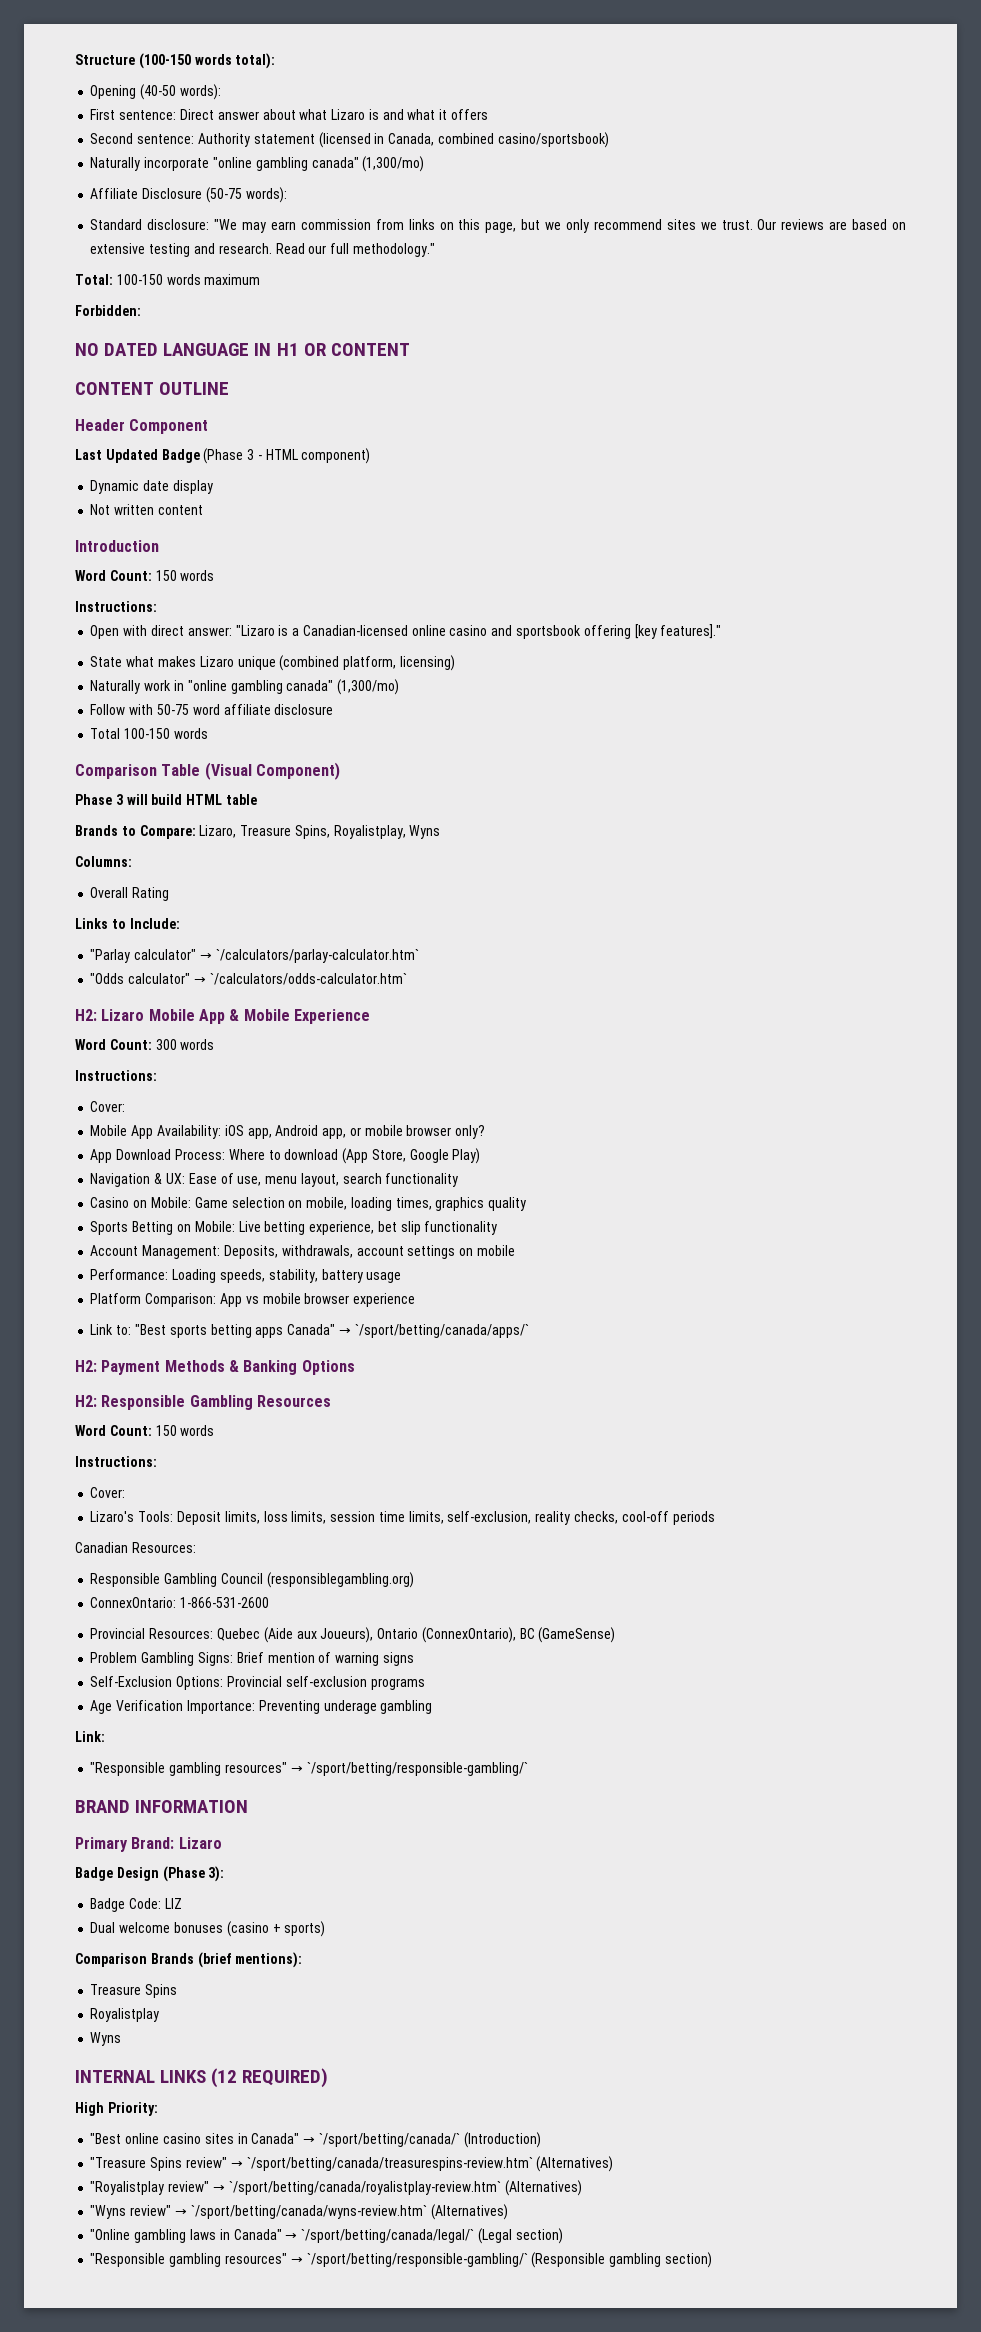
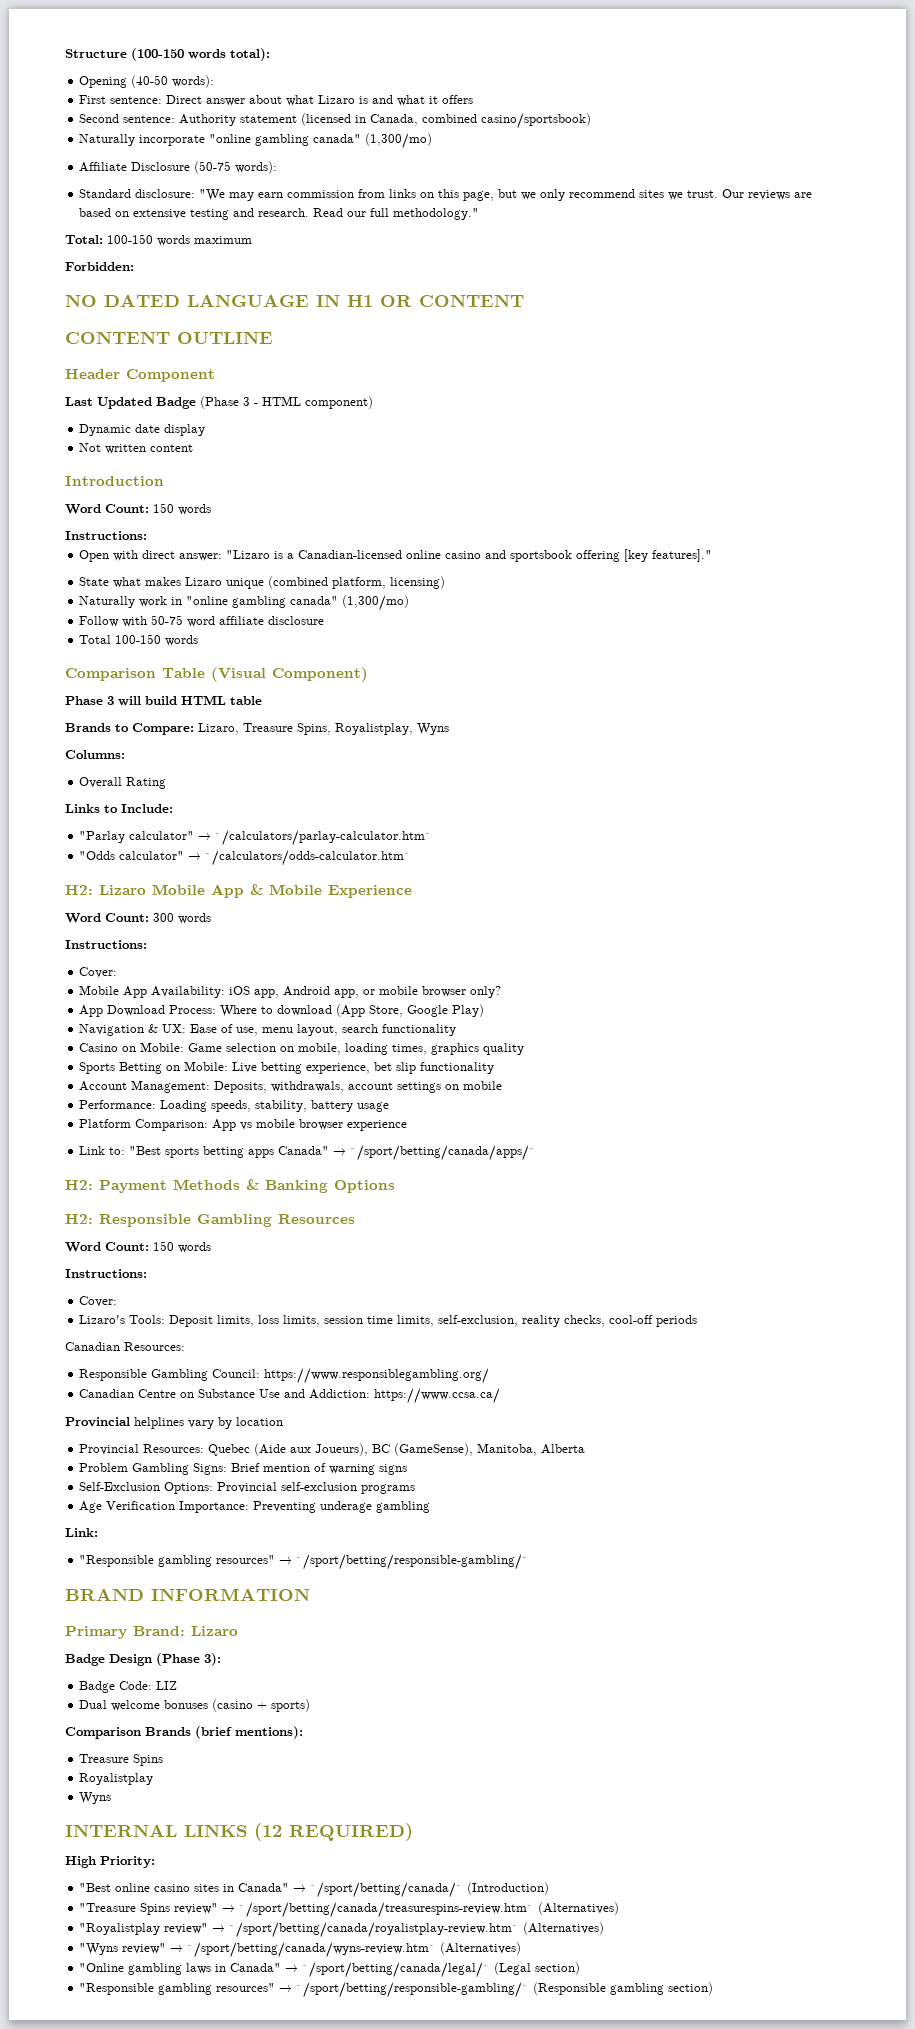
- Responsible Gambling Council (responsiblegambling.org)
- ConnexOntario: 1-866-531-2600
+ Responsible Gambling Council: https://www.responsiblegambling.org/
+ Canadian Centre on Substance Use and Addiction: https://www.ccsa.ca/
+ Provincial helplines vary by location
- Provincial Resources: Quebec (Aide aux Joueurs), Ontario (ConnexOntario), BC (GameSense)
+ Provincial Resources: Quebec (Aide aux Joueurs), BC (GameSense), Manitoba, Alberta

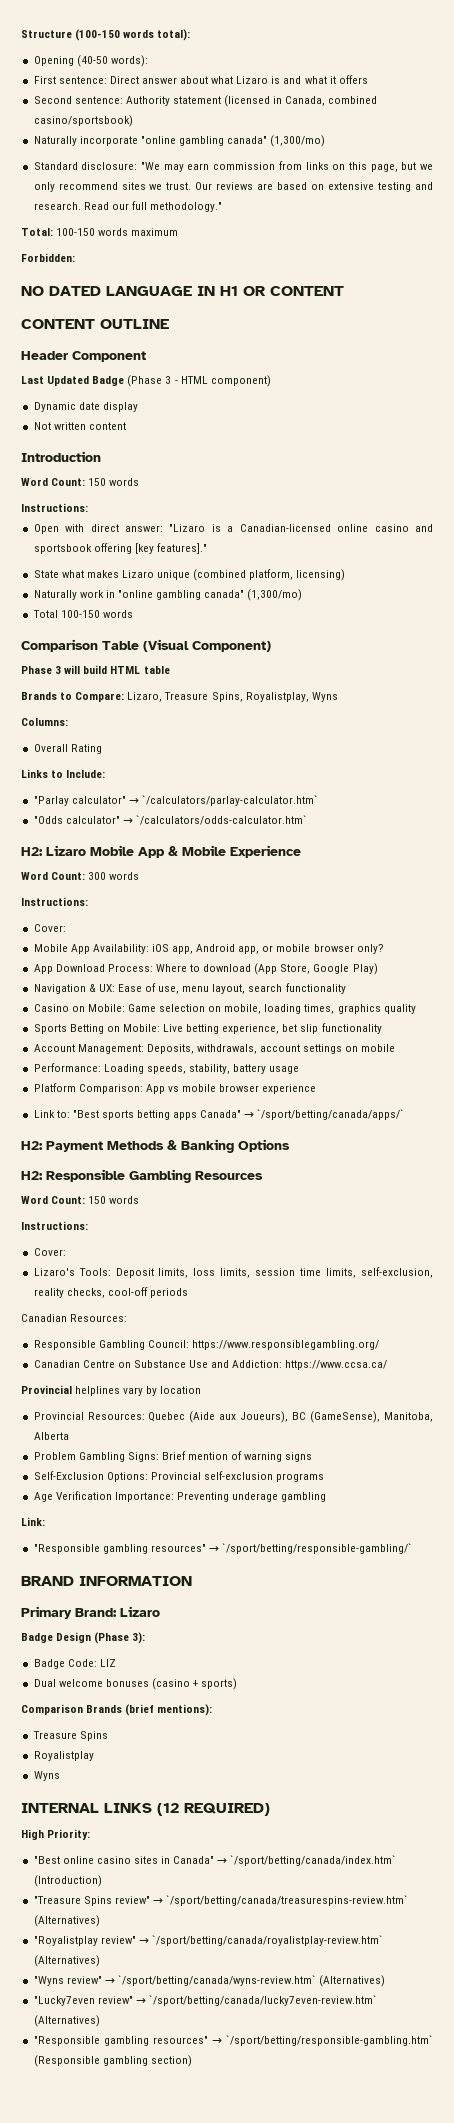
- Affiliate Disclosure (50-75 words):
- Follow with 50-75 word affiliate disclosure
- "Best online casino sites in Canada" → `/sport/betting/canada/` (Introduction)
+ "Best online casino sites in Canada" → `/sport/betting/canada/index.htm` (Introduction)
- "Online gambling laws in Canada" → `/sport/betting/canada/legal/` (Legal section)
- "Responsible gambling resources" → `/sport/betting/responsible-gambling/` (Responsible gambling section)
+ "Lucky7even review" → `/sport/betting/canada/lucky7even-review.htm` (Alternatives)
+ "Responsible gambling resources" → `/sport/betting/responsible-gambling.htm` (Responsible gambling section)

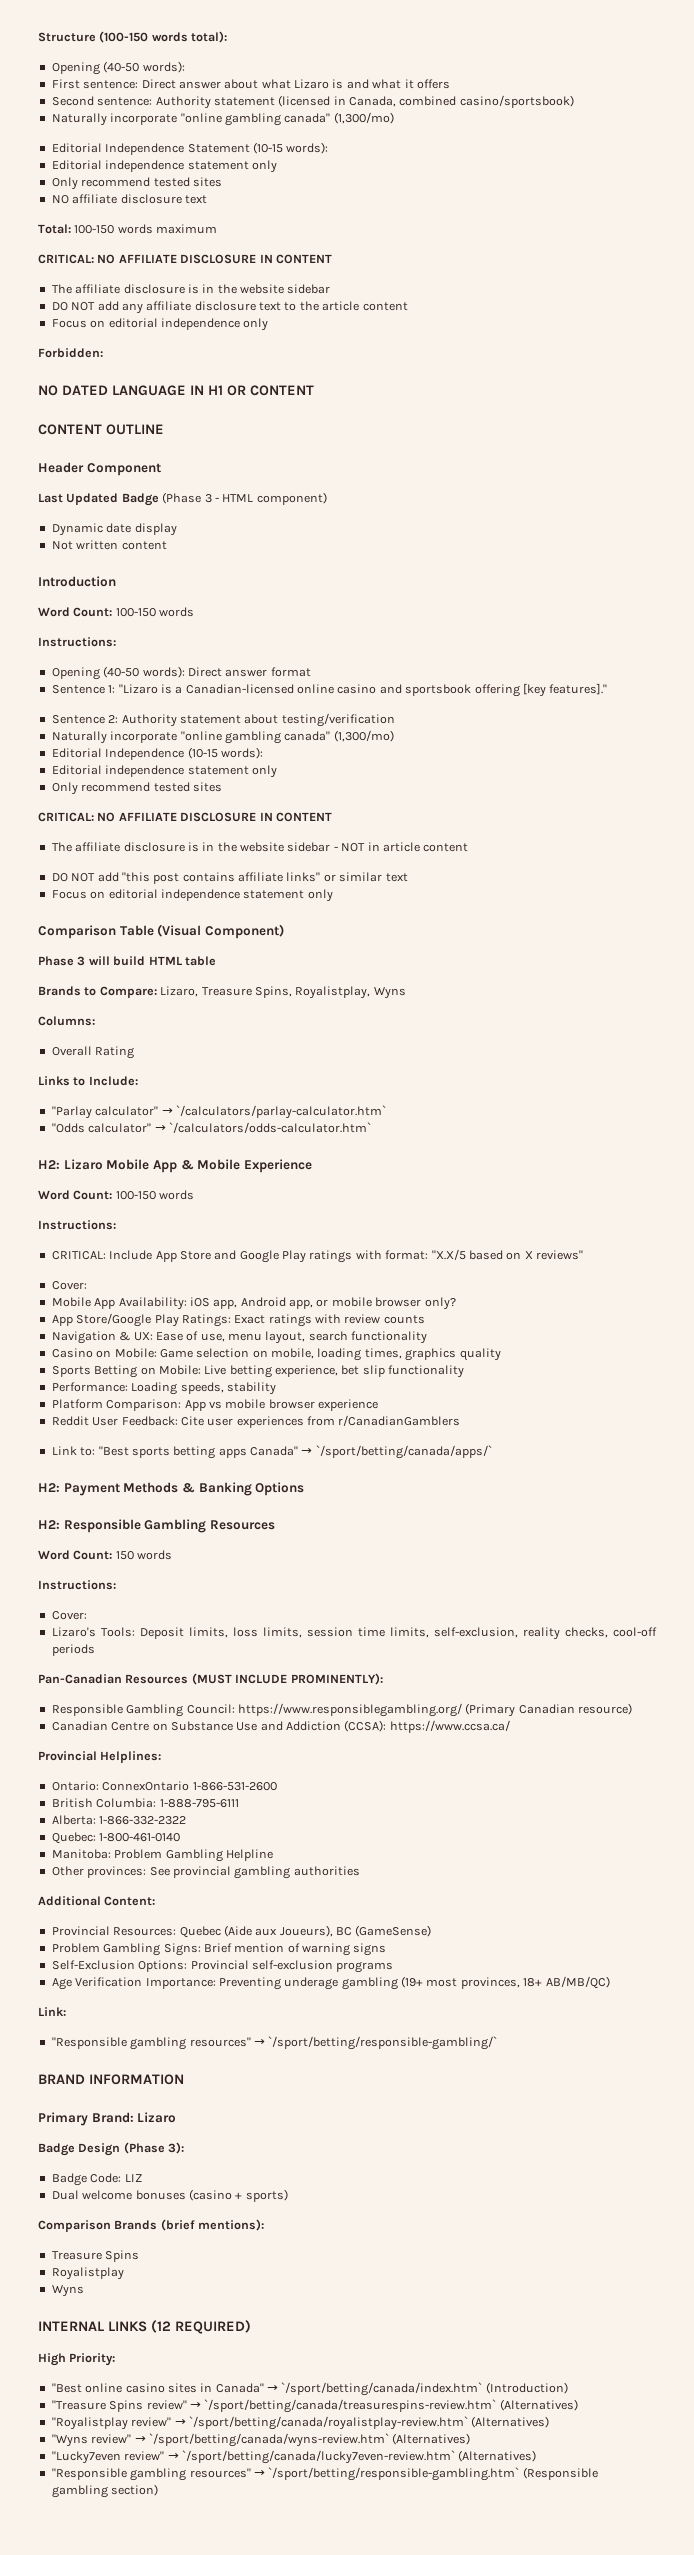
- Standard disclosure: "We may earn commission from links on this page, but we only recommend sites we trust. Our reviews are based on extensive testing and research. Read our full methodology."
+ Editorial Independence Statement (10-15 words):
+ Editorial independence statement only
+ Only recommend tested sites
+ NO affiliate disclosure text
  Total: 100-150 words maximum
+ CRITICAL: NO AFFILIATE DISCLOSURE IN CONTENT
+ The affiliate disclosure is in the website sidebar
+ DO NOT add any affiliate disclosure text to the article content
+ Focus on editorial independence only
  Introduction
- Word Count: 150 words
+ Word Count: 100-150 words
  Instructions:
- Open with direct answer: "Lizaro is a Canadian-licensed online casino and sportsbook offering [key features]."
+ Opening (40-50 words): Direct answer format
+ Sentence 1: "Lizaro is a Canadian-licensed online casino and sportsbook offering [key features]."
- State what makes Lizaro unique (combined platform, licensing)
- Naturally work in "online gambling canada" (1,300/mo)
- Total 100-150 words
+ Sentence 2: Authority statement about testing/verification
+ Naturally incorporate "online gambling canada" (1,300/mo)
+ Editorial Independence (10-15 words):
+ Editorial independence statement only
+ Only recommend tested sites
+ CRITICAL: NO AFFILIATE DISCLOSURE IN CONTENT
+ The affiliate disclosure is in the website sidebar - NOT in article content
+ DO NOT add "this post contains affiliate links" or similar text
+ Focus on editorial independence statement only
  H2: Lizaro Mobile App & Mobile Experience
- Word Count: 300 words
+ Word Count: 100-150 words
  Instructions:
+ CRITICAL: Include App Store and Google Play ratings with format: "X.X/5 based on X reviews"
- App Download Process: Where to download (App Store, Google Play)
+ App Store/Google Play Ratings: Exact ratings with review counts
- Account Management: Deposits, withdrawals, account settings on mobile
- Performance: Loading speeds, stability, battery usage
+ Performance: Loading speeds, stability
+ Reddit User Feedback: Cite user experiences from r/CanadianGamblers
- Canadian Resources:
+ Pan-Canadian Resources (MUST INCLUDE PROMINENTLY):
- Responsible Gambling Council: https://www.responsiblegambling.org/
+ Responsible Gambling Council: https://www.responsiblegambling.org/ (Primary Canadian resource)
- Canadian Centre on Substance Use and Addiction: https://www.ccsa.ca/
+ Canadian Centre on Substance Use and Addiction (CCSA): https://www.ccsa.ca/
- Provincial helplines vary by location
+ Provincial Helplines:
+ Ontario: ConnexOntario 1-866-531-2600
+ British Columbia: 1-888-795-6111
+ Alberta: 1-866-332-2322
+ Quebec: 1-800-461-0140
+ Manitoba: Problem Gambling Helpline
+ Other provinces: See provincial gambling authorities
+ Additional Content:
- Provincial Resources: Quebec (Aide aux Joueurs), BC (GameSense), Manitoba, Alberta
+ Provincial Resources: Quebec (Aide aux Joueurs), BC (GameSense)
- Age Verification Importance: Preventing underage gambling
+ Age Verification Importance: Preventing underage gambling (19+ most provinces, 18+ AB/MB/QC)

